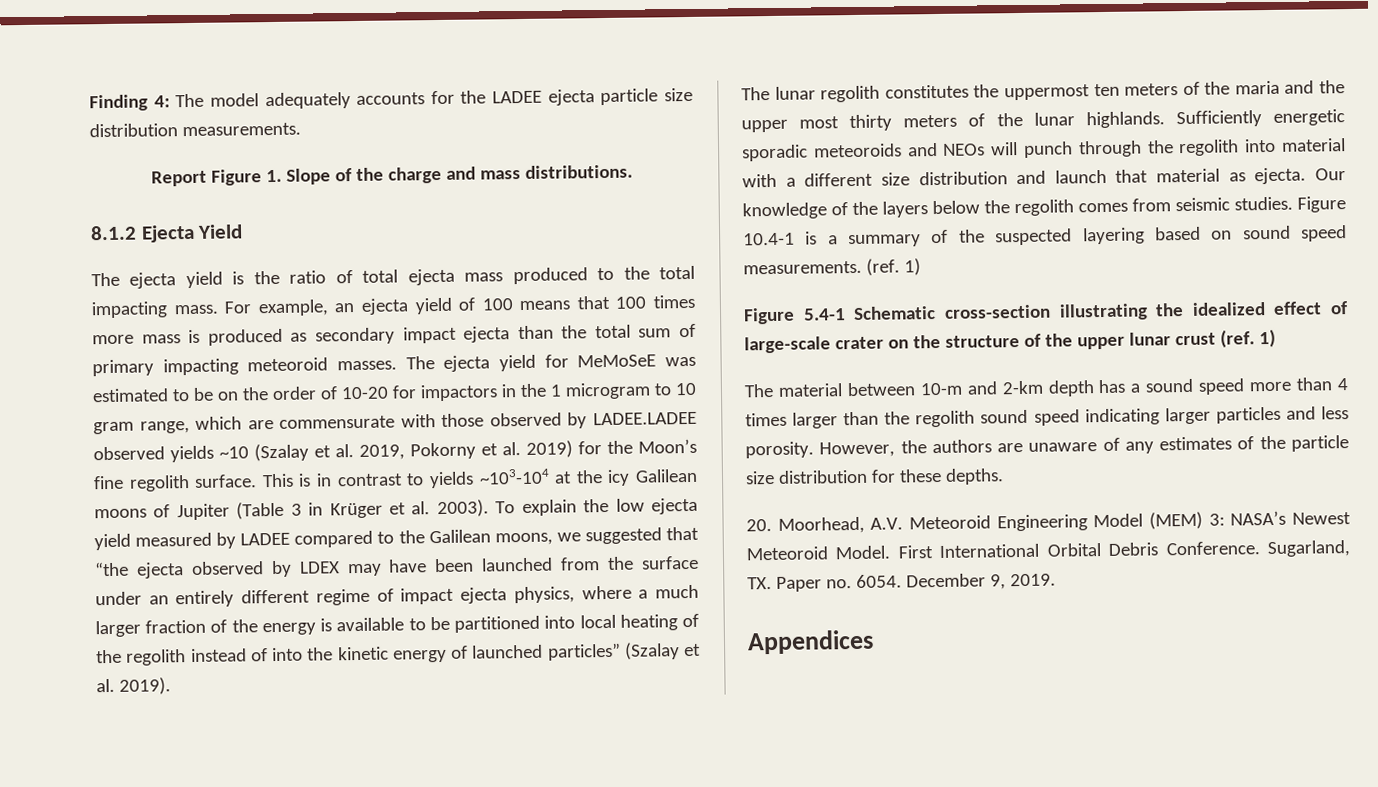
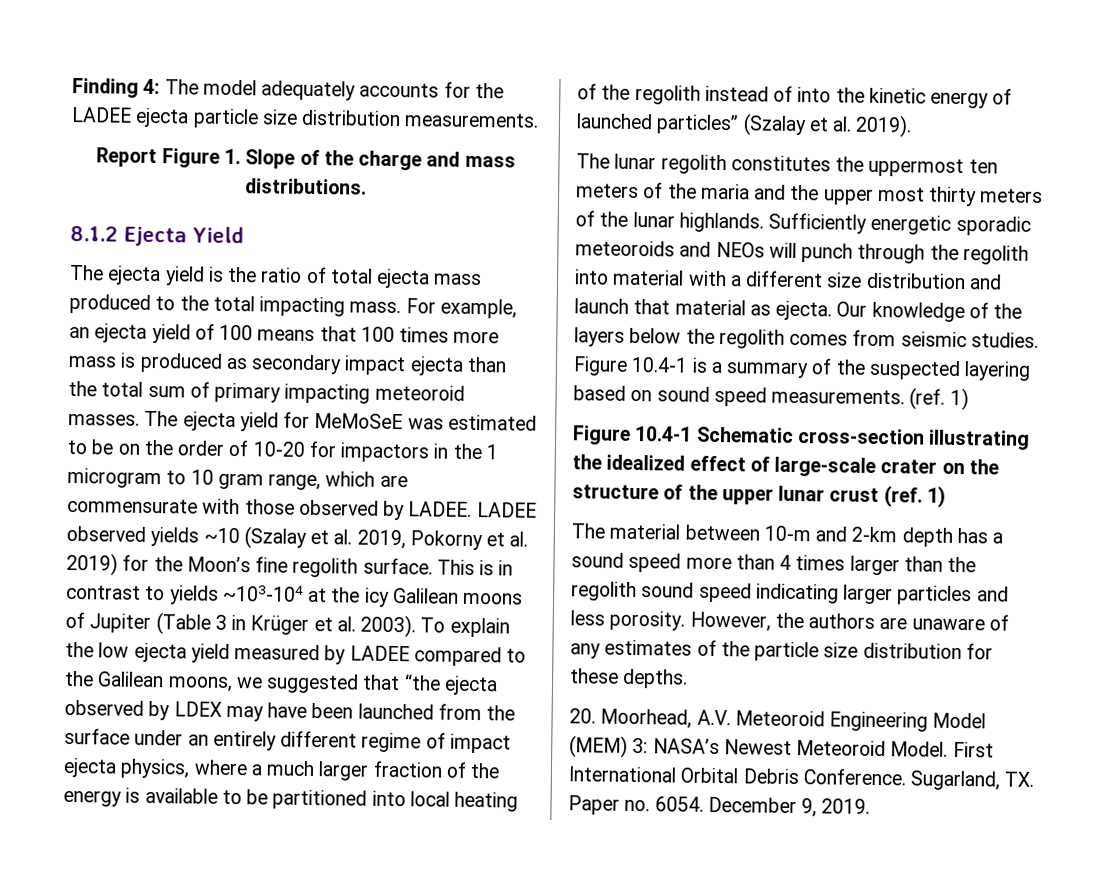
- The ejecta yield for MeMoSeE was estimated to be on the order of 10-20 for impactors in the 1 microgram to 10 gram range, which are commensurate with those observed by LADEE.LADEE observed yields ~10 (Szalay et al. 2019, Pokorny et al. 2019) for the Moon’s fine regolith surface.
+ The ejecta yield for MeMoSeE was estimated to be on the order of 10-20 for impactors in the 1 microgram to 10 gram range, which are commensurate with those observed by LADEE. LADEE observed yields ~10 (Szalay et al. 2019, Pokorny et al. 2019) for the Moon’s fine regolith surface.
- Figure 5.4-1 Schematic cross-section illustrating the idealized effect of large-scale crater on the structure of the upper lunar crust (ref. 1)
+ Figure 10.4-1 Schematic cross-section illustrating the idealized effect of large-scale crater on the structure of the upper lunar crust (ref. 1)
- Appendices

